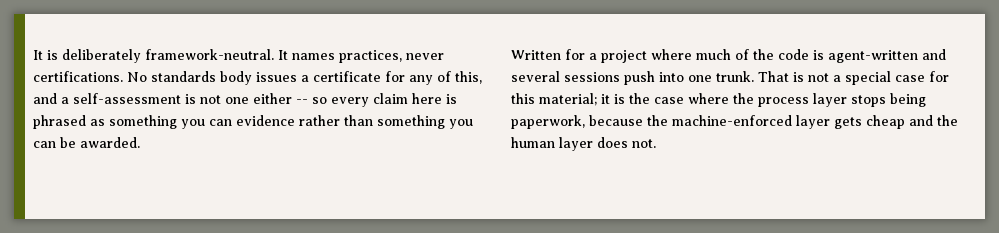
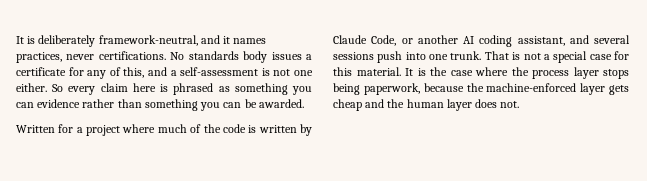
- It is deliberately framework-neutral. It names practices, never certifications.
+ It is deliberately framework-neutral, and it names practices, never certifications.
- No standards body issues a certificate for any of this, and a self-assessment is not one either -- so every claim here is phrased as something you can evidence rather than something you can be awarded.
+ No standards body issues a certificate for any of this, and a self-assessment is not one either. So every claim here is phrased as something you can evidence rather than something you can be awarded.
- Written for a project where much of the code is agent-written and several sessions push into one trunk.
+ Written for a project where much of the code is written by Claude Code, or another AI coding assistant, and several sessions push into one trunk.
- That is not a special case for this material; it is the case where the process layer stops being paperwork, because the machine-enforced layer gets cheap and the human layer does not.
+ That is not a special case for this material. It is the case where the process layer stops being paperwork, because the machine-enforced layer gets cheap and the human layer does not.

